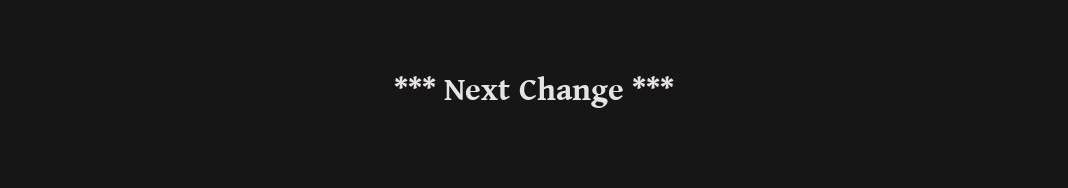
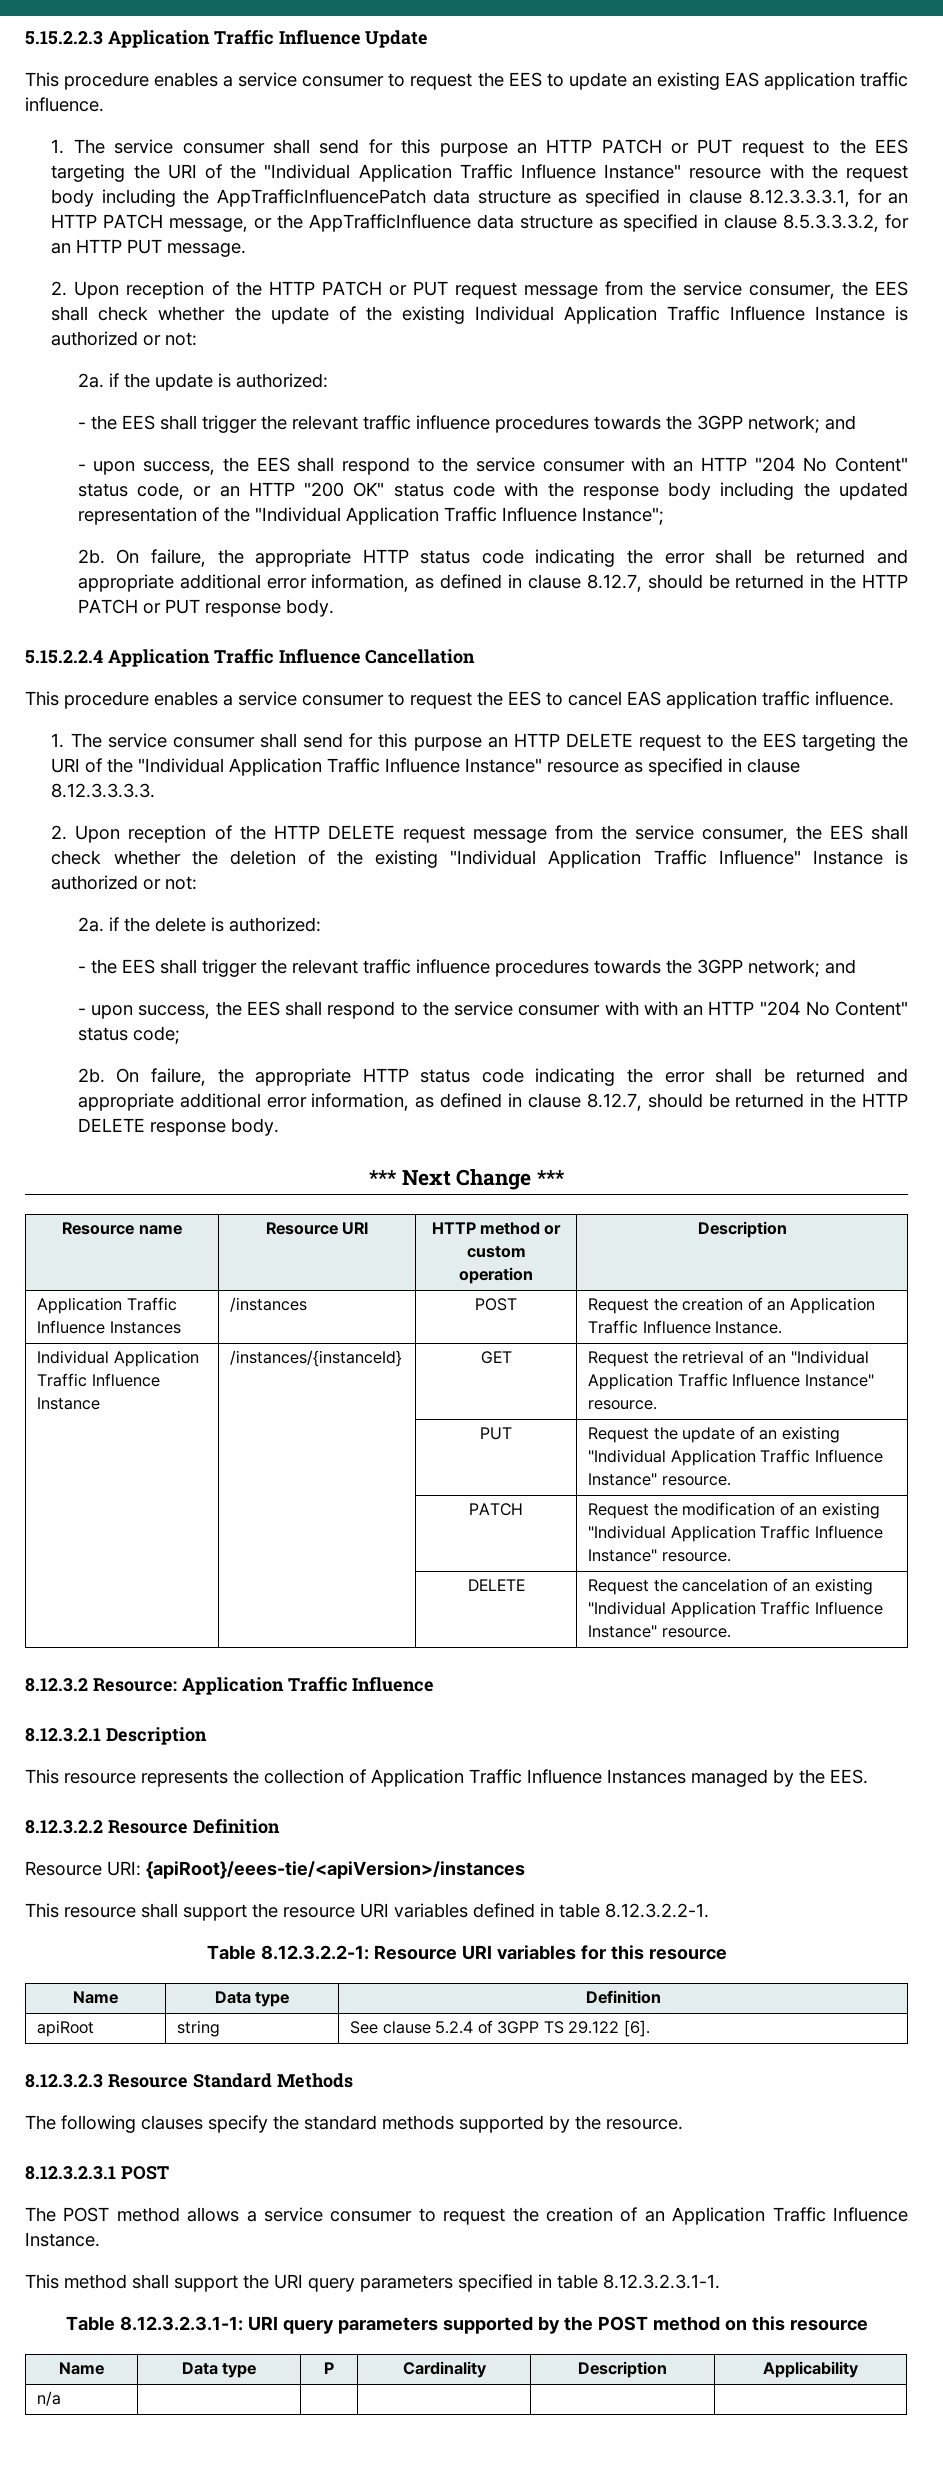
+ 5.15.2.2.3 Application Traffic Influence Update
+ This procedure enables a service consumer to request the EES to update an existing EAS application traffic influence.
+ 1. The service consumer shall send for this purpose an HTTP PATCH or PUT request to the EES targeting the URI of the "Individual Application Traffic Influence Instance" resource with the request body including the AppTrafficInfluencePatch data structure as specified in clause 8.12.3.3.3.1, for an HTTP PATCH message, or the AppTrafficInfluence data structure as specified in clause 8.5.3.3.3.2, for an HTTP PUT message.
+ 2. Upon reception of the HTTP PATCH or PUT request message from the service consumer, the EES shall check whether the update of the existing Individual Application Traffic Influence Instance is authorized or not:
+ 2a. if the update is authorized:
+ - the EES shall trigger the relevant traffic influence procedures towards the 3GPP network; and
+ - upon success, the EES shall respond to the service consumer with an HTTP "204 No Content" status code, or an HTTP "200 OK" status code with the response body including the updated representation of the "Individual Application Traffic Influence Instance";
+ 2b. On failure, the appropriate HTTP status code indicating the error shall be returned and appropriate additional error information, as defined in clause 8.12.7, should be returned in the HTTP PATCH or PUT response body.
+ 5.15.2.2.4 Application Traffic Influence Cancellation
+ This procedure enables a service consumer to request the EES to cancel EAS application traffic influence.
+ 1. The service consumer shall send for this purpose an HTTP DELETE request to the EES targeting the URI of the "Individual Application Traffic Influence Instance" resource as specified in clause 8.12.3.3.3.3.
+ 2. Upon reception of the HTTP DELETE request message from the service consumer, the EES shall check whether the deletion of the existing "Individual Application Traffic Influence" Instance is authorized or not:
+ 2a. if the delete is authorized:
+ - the EES shall trigger the relevant traffic influence procedures towards the 3GPP network; and
+ - upon success, the EES shall respond to the service consumer with with an HTTP "204 No Content" status code;
+ 2b. On failure, the appropriate HTTP status code indicating the error shall be returned and appropriate additional error information, as defined in clause 8.12.7, should be returned in the HTTP DELETE response body.
  *** Next Change ***
+ Resource name | Resource URI | HTTP method or custom operation | Description
+ Application Traffic Influence Instances | /instances | POST | Request the creation of an Application Traffic Influence Instance.
+ Individual Application Traffic Influence Instance | /instances/{instanceId} | GET | Request the retrieval of an "Individual Application Traffic Influence Instance" resource.
+ | | PUT | Request the update of an existing "Individual Application Traffic Influence Instance" resource.
+ | | PATCH | Request the modification of an existing "Individual Application Traffic Influence Instance" resource.
+ | | DELETE | Request the cancelation of an existing "Individual Application Traffic Influence Instance" resource.
+ 8.12.3.2 Resource: Application Traffic Influence
+ 8.12.3.2.1 Description
+ This resource represents the collection of Application Traffic Influence Instances managed by the EES.
+ 8.12.3.2.2 Resource Definition
+ Resource URI: {apiRoot}/eees-tie/<apiVersion>/instances
+ This resource shall support the resource URI variables defined in table 8.12.3.2.2-1.
+ Table 8.12.3.2.2-1: Resource URI variables for this resource
+ Name | Data type | Definition
+ apiRoot | string | See clause 5.2.4 of 3GPP TS 29.122 [6].
+ 8.12.3.2.3 Resource Standard Methods
+ The following clauses specify the standard methods supported by the resource.
+ 8.12.3.2.3.1 POST
+ The POST method allows a service consumer to request the creation of an Application Traffic Influence Instance.
+ This method shall support the URI query parameters specified in table 8.12.3.2.3.1-1.
+ Table 8.12.3.2.3.1-1: URI query parameters supported by the POST method on this resource
+ Name | Data type | P | Cardinality | Description | Applicability
+ n/a | | | | |

